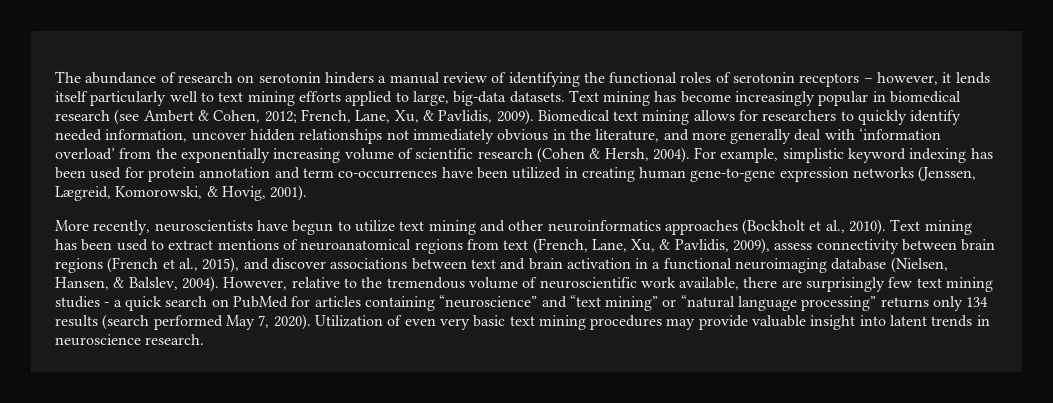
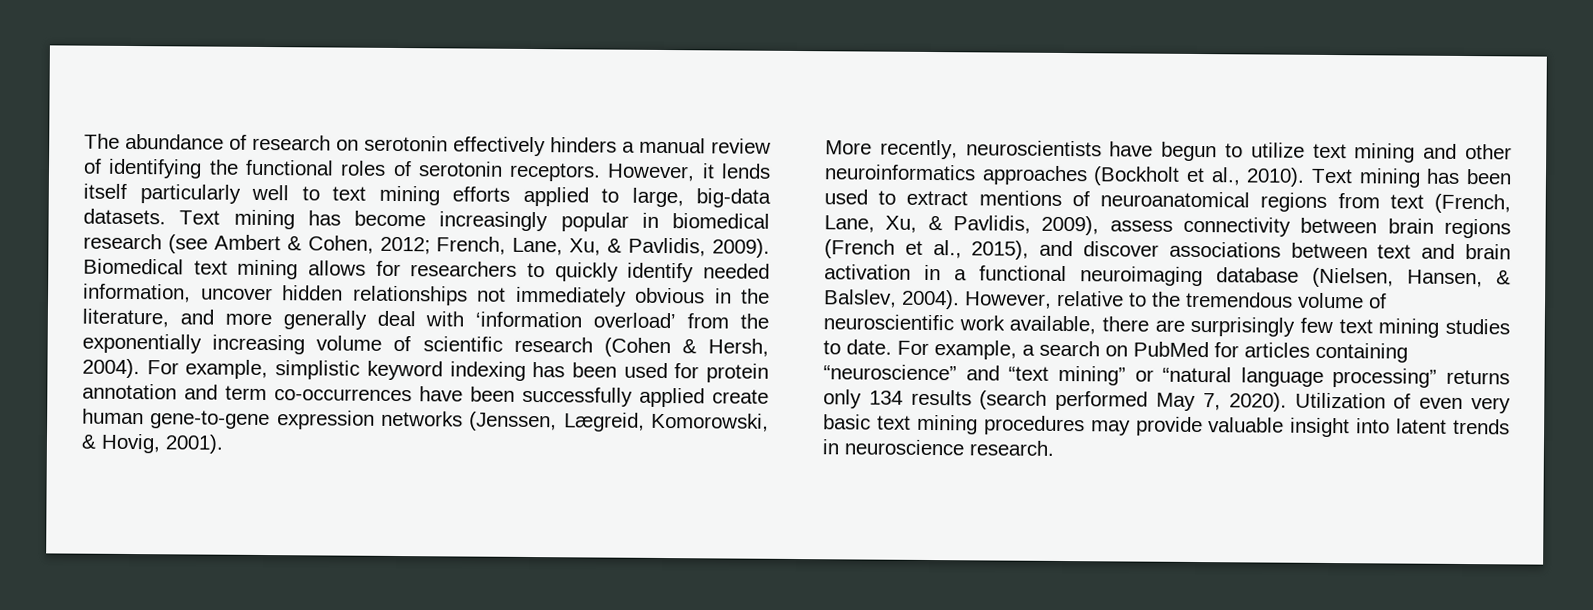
- The abundance of research on serotonin hinders a manual review of identifying the functional roles of serotonin receptors – however, it lends itself particularly well to text mining efforts applied to large, big-data datasets.
+ The abundance of research on serotonin effectively hinders a manual review of identifying the functional roles of serotonin receptors. However, it lends itself particularly well to text mining efforts applied to large, big-data datasets.
- For example, simplistic keyword indexing has been used for protein annotation and term co-occurrences have been utilized in creating human gene-to-gene expression networks (Jenssen, Lægreid, Komorowski, & Hovig, 2001).
+ For example, simplistic keyword indexing has been used for protein annotation and term co-occurrences have been successfully applied create human gene-to-gene expression networks (Jenssen, Lægreid, Komorowski, & Hovig, 2001).
- However, relative to the tremendous volume of neuroscientific work available, there are surprisingly few text mining studies - a quick search on PubMed for articles containing “neuroscience” and “text mining” or “natural language processing” returns only 134 results (search performed May 7, 2020).
+ However, relative to the tremendous volume of neuroscientific work available, there are surprisingly few text mining studies to date. For example, a search on PubMed for articles containing “neuroscience” and “text mining” or “natural language processing” returns only 134 results (search performed May 7, 2020).

